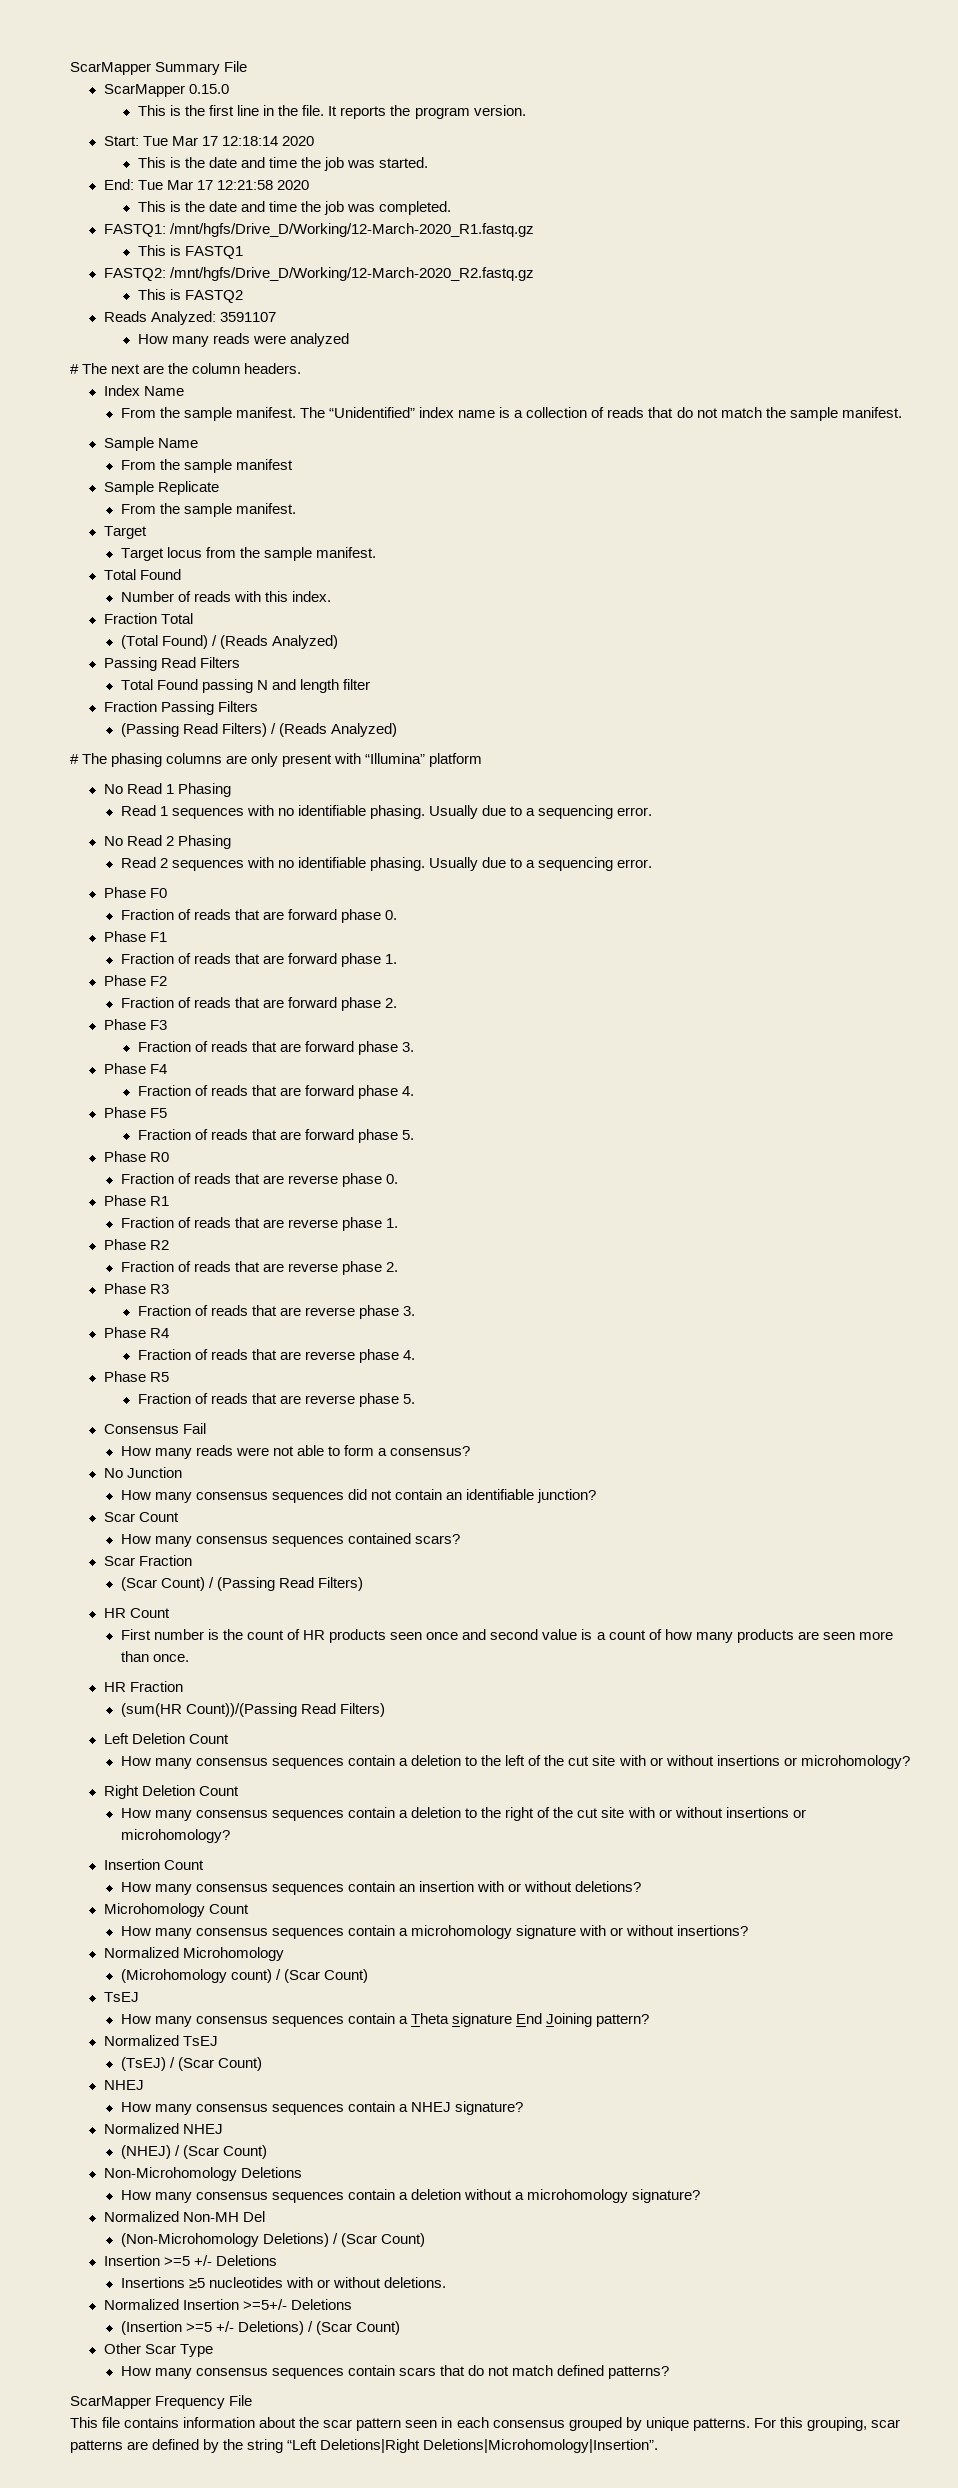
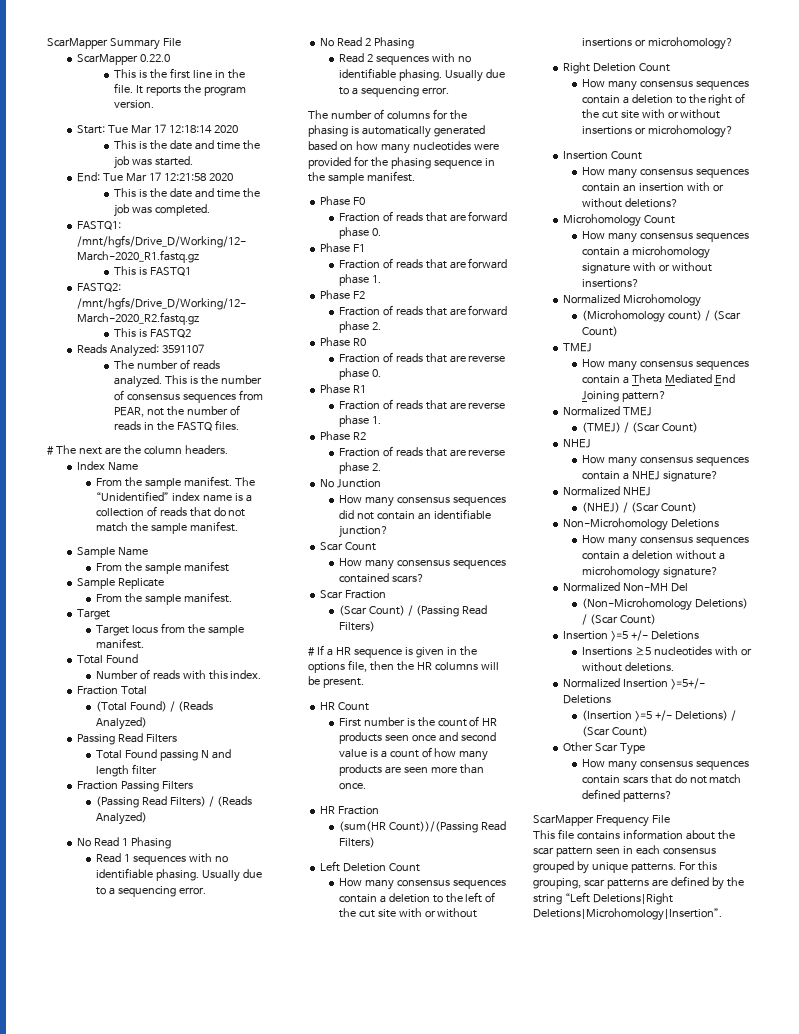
- ScarMapper 0.15.0
+ ScarMapper 0.22.0
- How many reads were analyzed
+ The number of reads analyzed. This is the number of consensus sequences from PEAR, not the number of reads in the FASTQ files.
- # The phasing columns are only present with “Illumina” platform
+ The number of columns for the phasing is automatically generated based on how many nucleotides were provided for the phasing sequence in the sample manifest.
- Phase F3
- Fraction of reads that are forward phase 3.
- Phase F4
- Fraction of reads that are forward phase 4.
- Phase F5
- Fraction of reads that are forward phase 5.
- Phase R3
- Fraction of reads that are reverse phase 3.
- Phase R4
- Fraction of reads that are reverse phase 4.
- Phase R5
- Fraction of reads that are reverse phase 5.
- Consensus Fail
- How many reads were not able to form a consensus?
+ # If a HR sequence is given in the options file, then the HR columns will be present.
  (Microhomology count) / (Scar Count)
- TsEJ
+ TMEJ
- How many consensus sequences contain a Theta signature End Joining pattern?
+ How many consensus sequences contain a Theta Mediated End Joining pattern?
- Normalized TsEJ
- (TsEJ) / (Scar Count)
+ Normalized TMEJ
+ (TMEJ) / (Scar Count)

